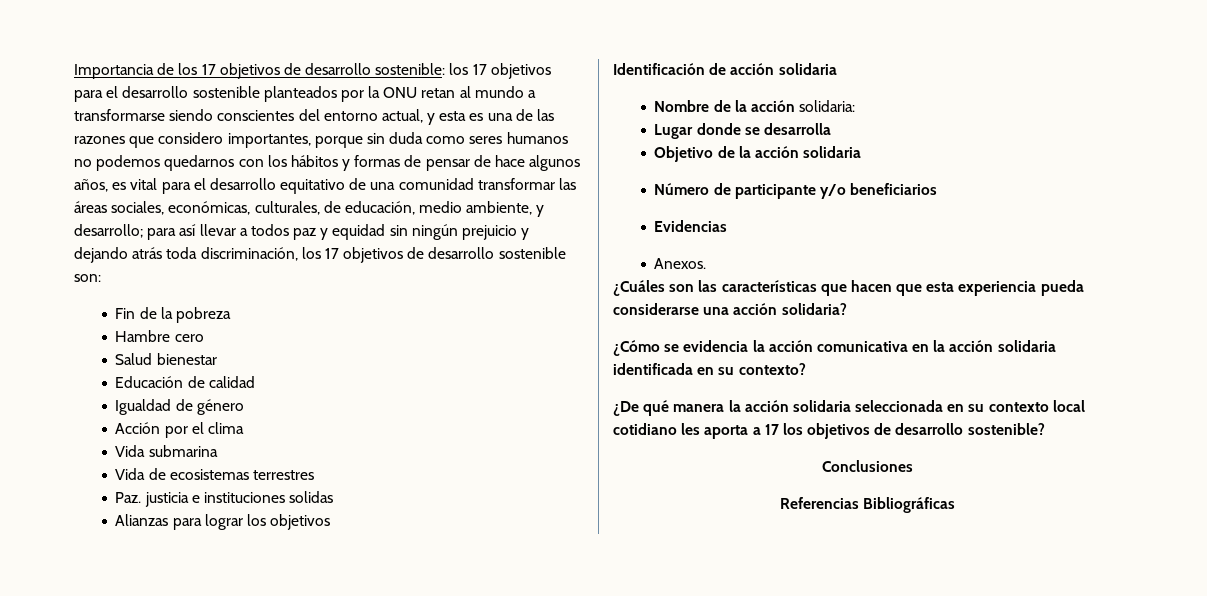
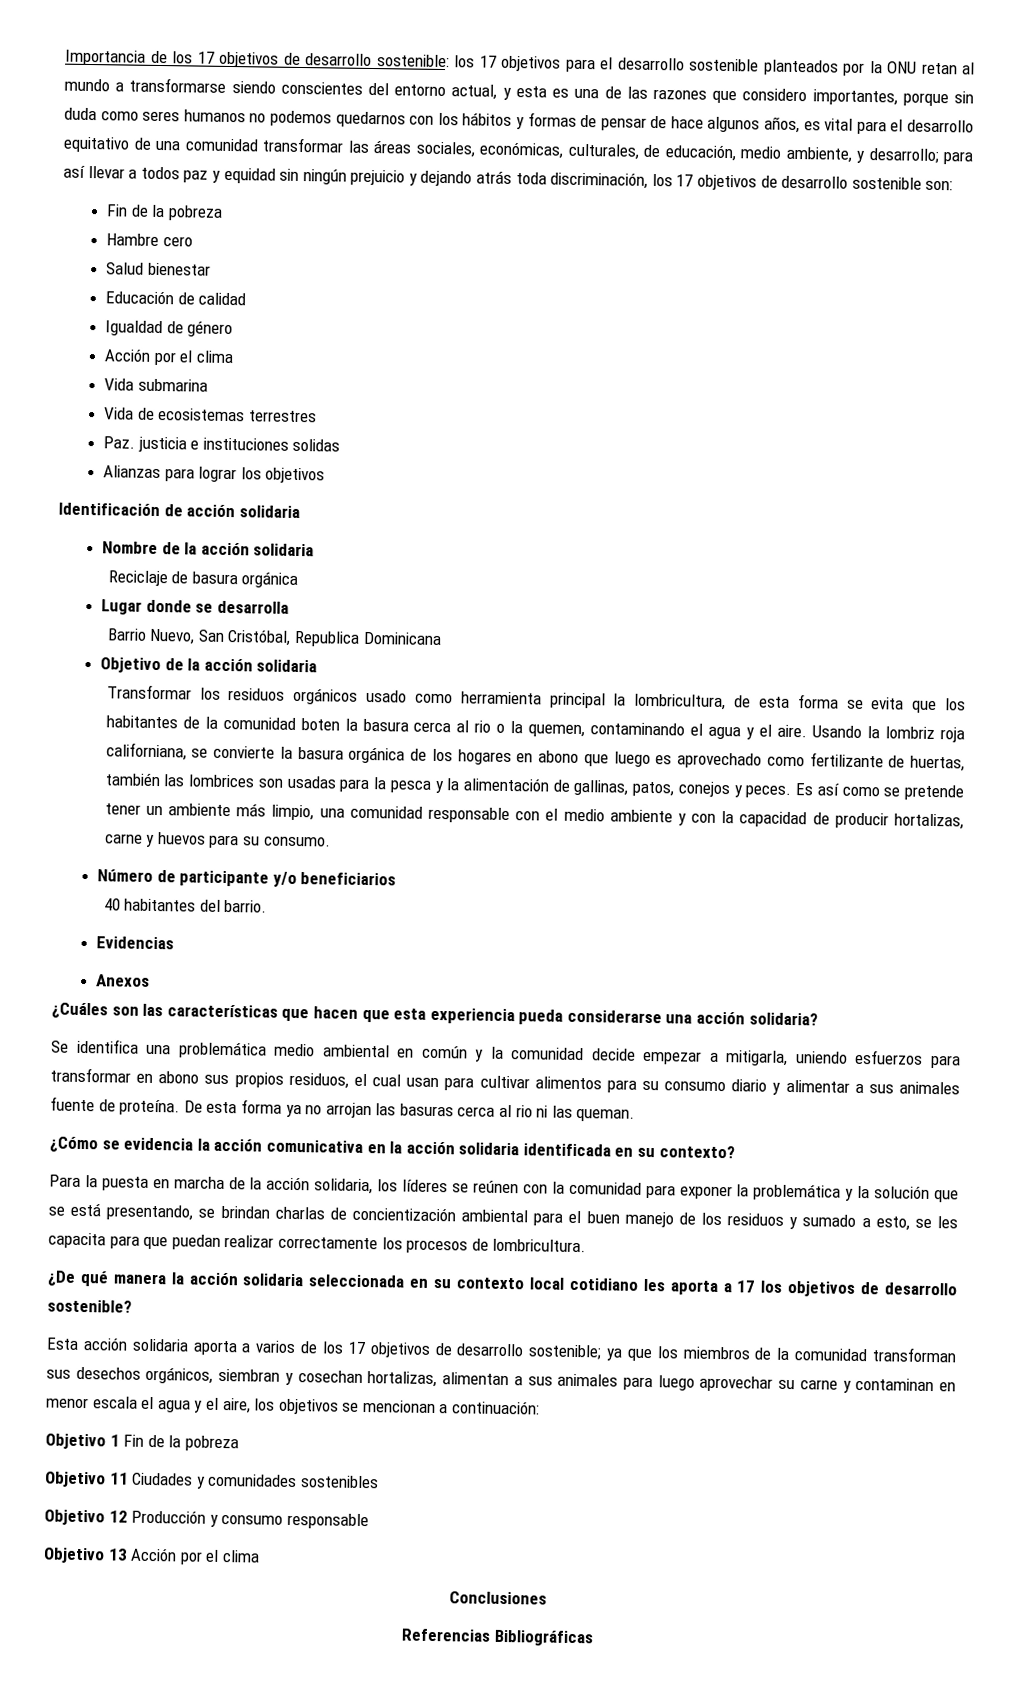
- Nombre de la acción solidaria:
+ Nombre de la acción solidaria
+ Reciclaje de basura orgánica
+ Barrio Nuevo, San Cristóbal, Republica Dominicana
+ Transformar los residuos orgánicos usado como herramienta principal la lombricultura, de esta forma se evita que los habitantes de la comunidad boten la basura cerca al rio o la quemen, contaminando el agua y el aire. Usando la lombriz roja californiana, se convierte la basura orgánica de los hogares en abono que luego es aprovechado como fertilizante de huertas, también las lombrices son usadas para la pesca y la alimentación de gallinas, patos, conejos y peces. Es así como se pretende tener un ambiente más limpio, una comunidad responsable con el medio ambiente y con la capacidad de producir hortalizas, carne y huevos para su consumo.
+ 40 habitantes del barrio.
- Anexos.
+ Anexos
+ Se identifica una problemática medio ambiental en común y la comunidad decide empezar a mitigarla, uniendo esfuerzos para transformar en abono sus propios residuos, el cual usan para cultivar alimentos para su consumo diario y alimentar a sus animales fuente de proteína. De esta forma ya no arrojan las basuras cerca al rio ni las queman.
+ Para la puesta en marcha de la acción solidaria, los líderes se reúnen con la comunidad para exponer la problemática y la solución que se está presentando, se brindan charlas de concientización ambiental para el buen manejo de los residuos y sumado a esto, se les capacita para que puedan realizar correctamente los procesos de lombricultura.
+ Esta acción solidaria aporta a varios de los 17 objetivos de desarrollo sostenible; ya que los miembros de la comunidad transforman sus desechos orgánicos, siembran y cosechan hortalizas, alimentan a sus animales para luego aprovechar su carne y contaminan en menor escala el agua y el aire, los objetivos se mencionan a continuación:
+ Objetivo 1 Fin de la pobreza
+ Objetivo 11 Ciudades y comunidades sostenibles
+ Objetivo 12 Producción y consumo responsable
+ Objetivo 13 Acción por el clima

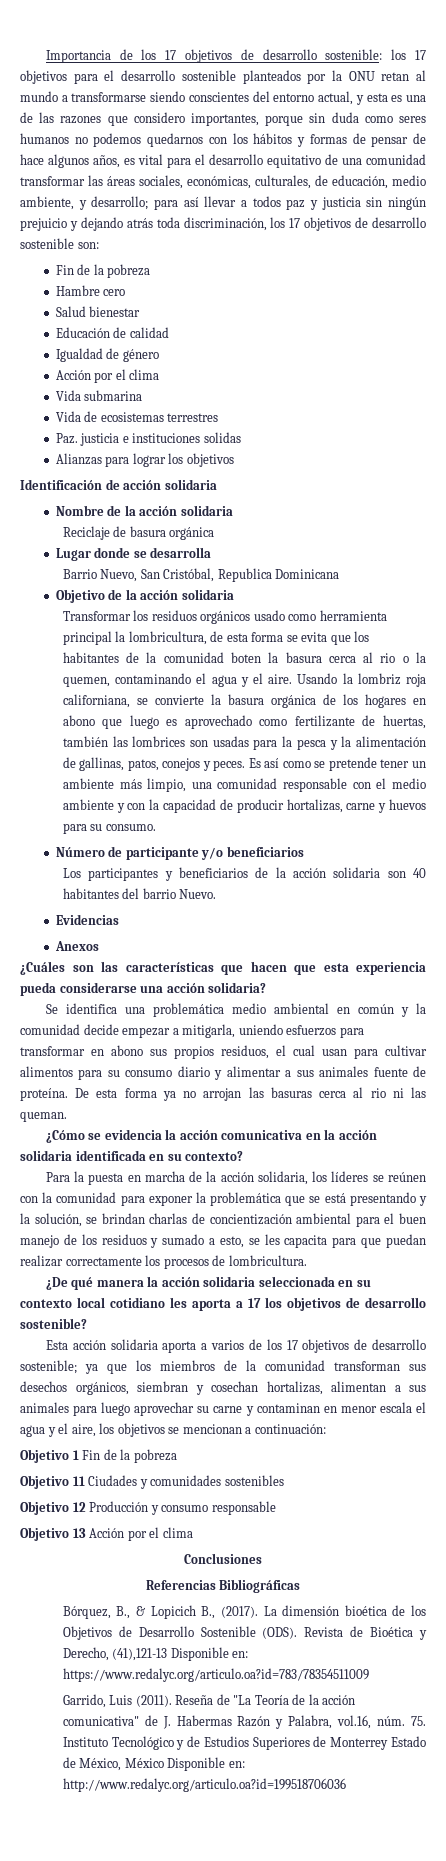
- para así llevar a todos paz y equidad sin ningún prejuicio y dejando atrás toda discriminación, los 17 objetivos de desarrollo sostenible son:
+ para así llevar a todos paz y justicia sin ningún prejuicio y dejando atrás toda discriminación, los 17 objetivos de desarrollo sostenible son:
- 40 habitantes del barrio.
+ Los participantes y beneficiarios de la acción solidaria son 40 habitantes del barrio Nuevo.
- Para la puesta en marcha de la acción solidaria, los líderes se reúnen con la comunidad para exponer la problemática y la solución que se está presentando, se brindan charlas de concientización ambiental para el buen manejo de los residuos y sumado a esto, se les capacita para que puedan realizar correctamente los procesos de lombricultura.
+ Para la puesta en marcha de la acción solidaria, los líderes se reúnen con la comunidad para exponer la problemática que se está presentando y la solución, se brindan charlas de concientización ambiental para el buen manejo de los residuos y sumado a esto, se les capacita para que puedan realizar correctamente los procesos de lombricultura.
+ Bórquez, B., & Lopicich B., (2017). La dimensión bioética de los Objetivos de Desarrollo Sostenible (ODS). Revista de Bioética y Derecho, (41),121-13 Disponible en: https://www.redalyc.org/articulo.oa?id=783/78354511009
+ Garrido, Luis (2011). Reseña de "La Teoría de la acción comunicativa" de J. Habermas Razón y Palabra, vol.16, núm. 75. Instituto Tecnológico y de Estudios Superiores de Monterrey Estado de México, México Disponible en: http://www.redalyc.org/articulo.oa?id=199518706036

